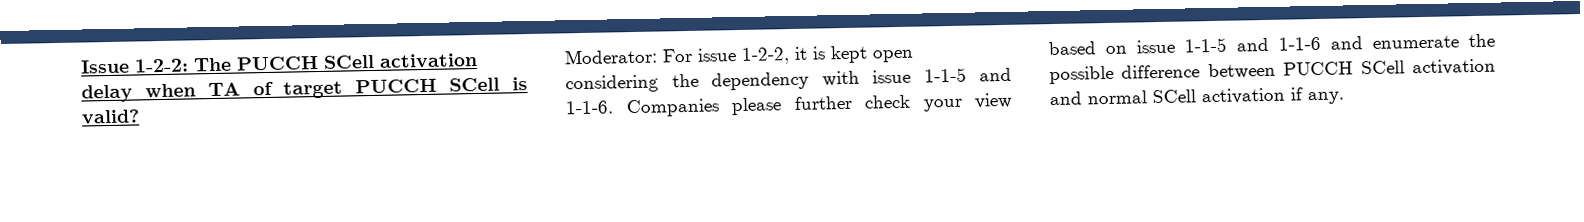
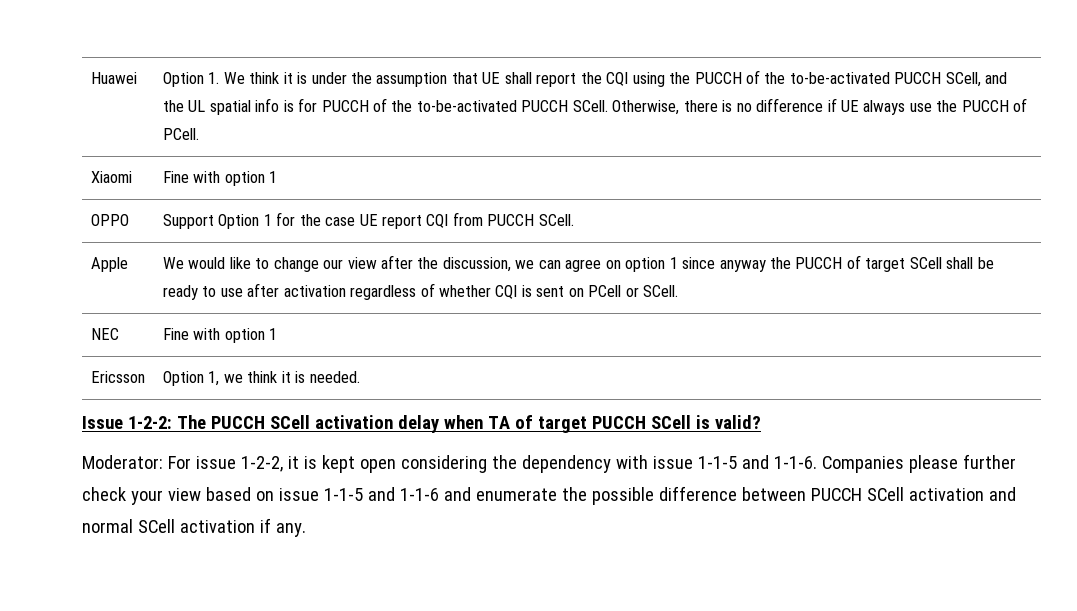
+ Huawei | Option 1. We think it is under the assumption that UE shall report the CQI using the PUCCH of the to-be-activated PUCCH SCell, and the UL spatial info is for PUCCH of the to-be-activated PUCCH SCell. Otherwise, there is no difference if UE always use the PUCCH of PCell.
+ Xiaomi | Fine with option 1
+ OPPO | Support Option 1 for the case UE report CQI from PUCCH SCell.
+ Apple | We would like to change our view after the discussion, we can agree on option 1 since anyway the PUCCH of target SCell shall be ready to use after activation regardless of whether CQI is sent on PCell or SCell.
+ NEC | Fine with option 1
+ Ericsson | Option 1, we think it is needed.

